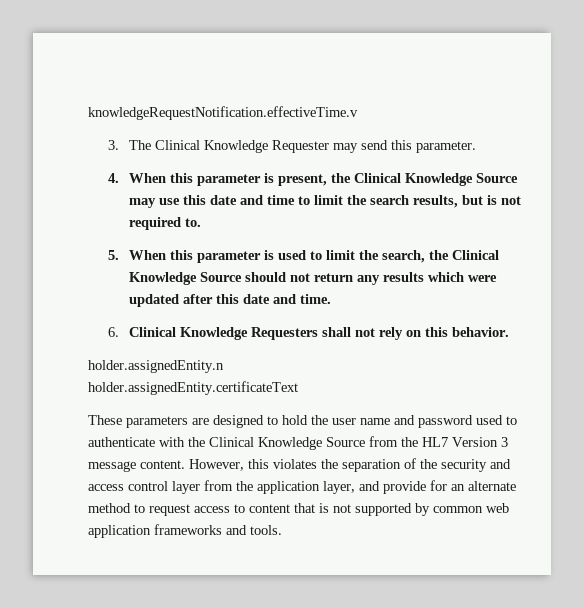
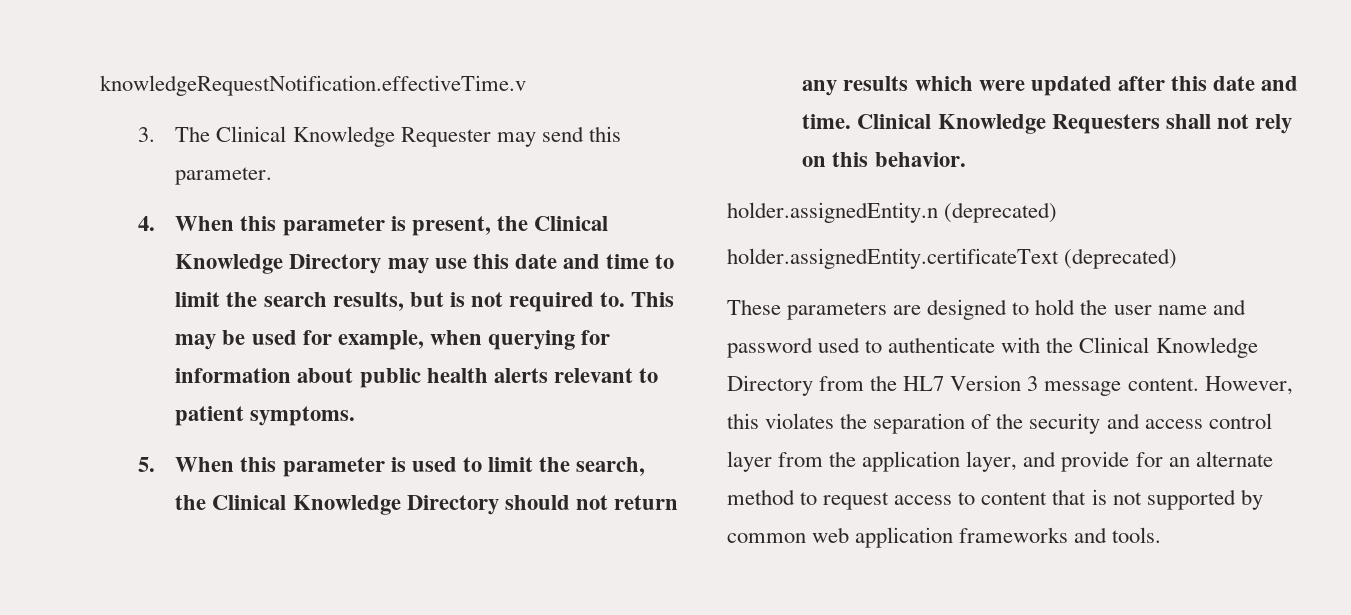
- 4. When this parameter is present, the Clinical Knowledge Source may use this date and time to limit the search results, but is not required to.
+ 4. When this parameter is present, the Clinical Knowledge Directory may use this date and time to limit the search results, but is not required to. This may be used for example, when querying for information about public health alerts relevant to patient symptoms.
- 5. When this parameter is used to limit the search, the Clinical Knowledge Source should not return any results which were updated after this date and time.
- 6. Clinical Knowledge Requesters shall not rely on this behavior.
+ 5. When this parameter is used to limit the search, the Clinical Knowledge Directory should not return any results which were updated after this date and time. Clinical Knowledge Requesters shall not rely on this behavior.
- holder.assignedEntity.n
+ holder.assignedEntity.n (deprecated)
- holder.assignedEntity.certificateText
+ holder.assignedEntity.certificateText (deprecated)
- These parameters are designed to hold the user name and password used to authenticate with the Clinical Knowledge Source from the HL7 Version 3 message content.
+ These parameters are designed to hold the user name and password used to authenticate with the Clinical Knowledge Directory from the HL7 Version 3 message content.

